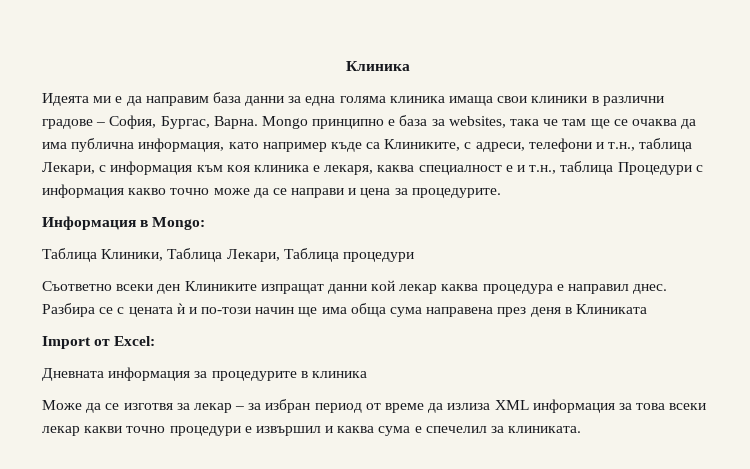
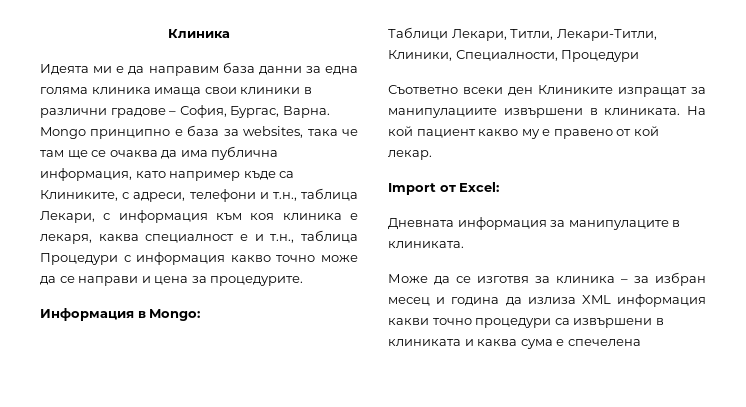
- Таблица Клиники, Таблица Лекари, Таблица процедури
+ Таблици Лекари, Титли, Лекари-Титли, Клиники, Специалности, Процедури
- Съответно всеки ден Клиниките изпращат данни кой лекар каква процедура е направил днес. Разбира се с цената ѝ и по-този начин ще има обща сума направена през деня в Клиниката
+ Съответно всеки ден Клиниките изпращат за манипулациите извършени в клиниката. На кой пациент какво му е правено от кой лекар.
- Дневната информация за процедурите в клиника
+ Дневната информация за манипулаците в клиниката.
- Може да се изготвя за лекар – за избран период от време да излиза XML информация за това всеки лекар какви точно процедури е извършил и каква сума е спечелил за клиниката.
+ Може да се изготвя за клиника – за избран месец и година да излиза XML информация какви точно процедури са извършени в клиниката и каква сума е спечелена

